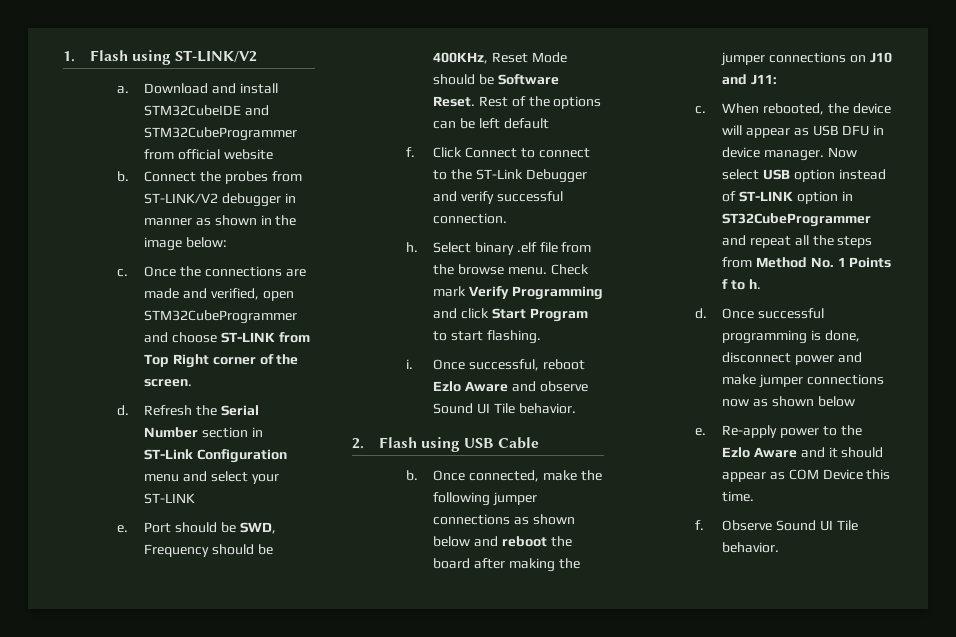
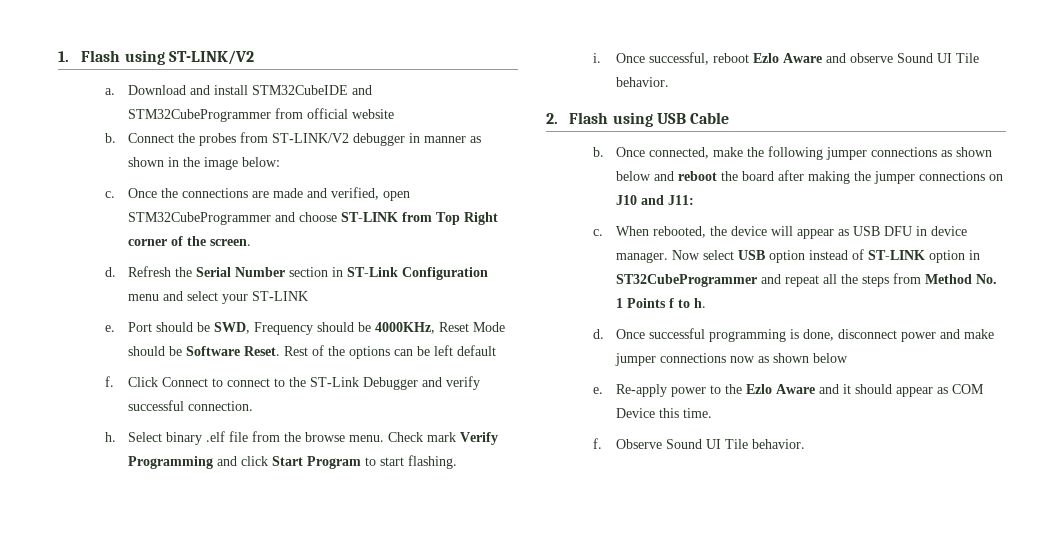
- Port should be SWD, Frequency should be 400KHz, Reset Mode should be Software Reset.
+ Port should be SWD, Frequency should be 4000KHz, Reset Mode should be Software Reset.

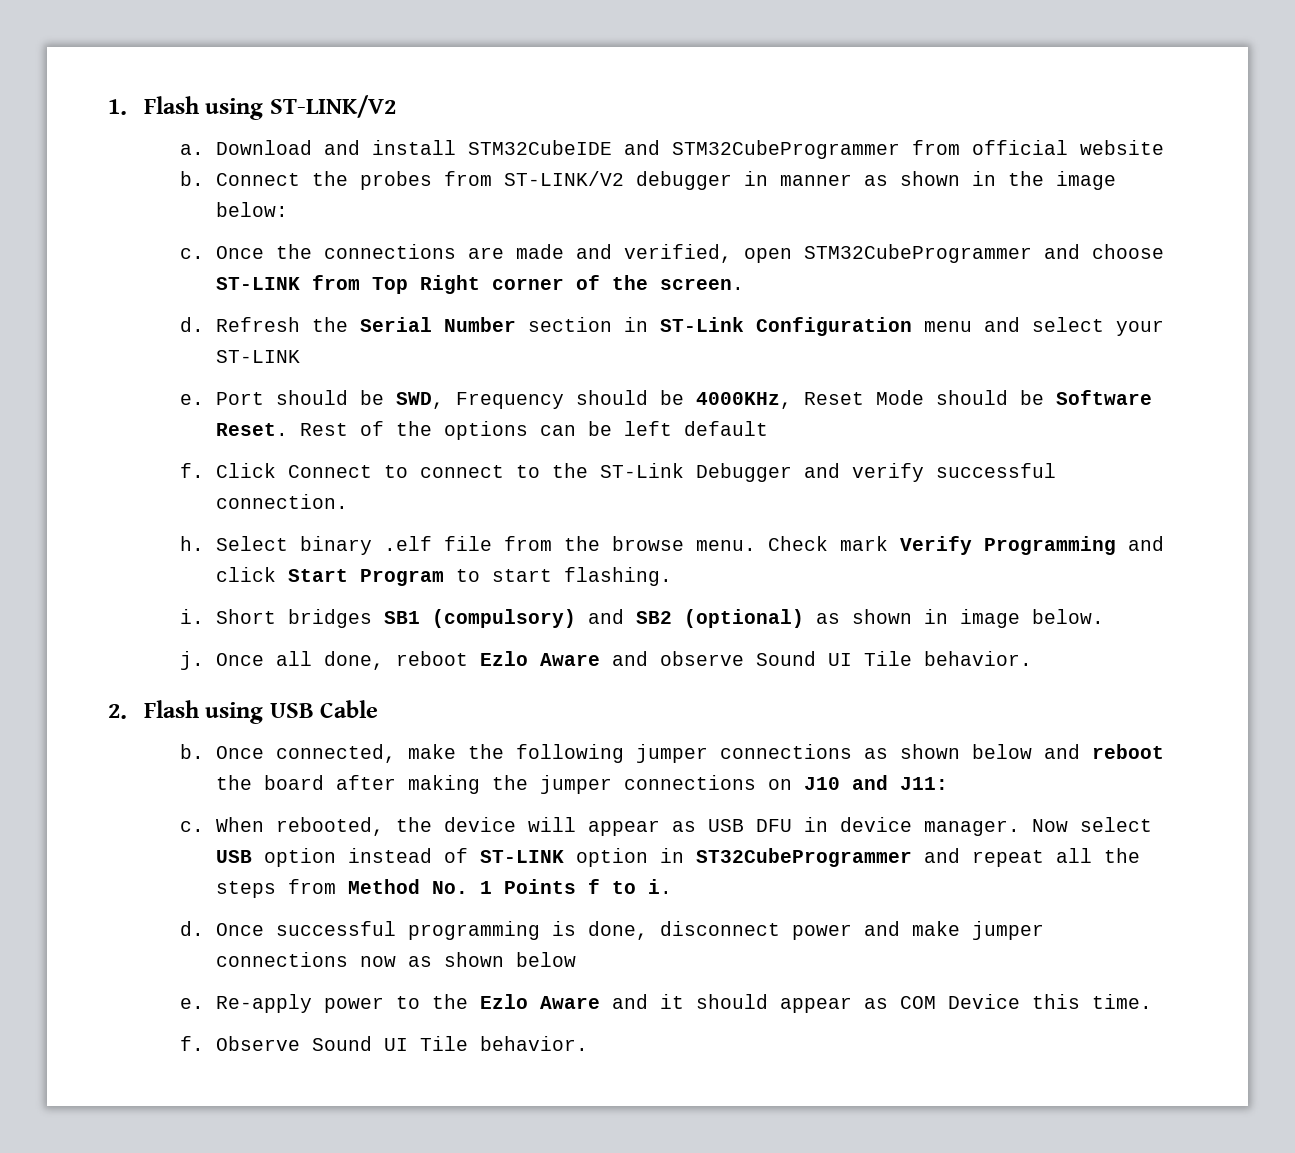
- Once successful, reboot Ezlo Aware and observe Sound UI Tile behavior.
+ Short bridges SB1 (compulsory) and SB2 (optional) as shown in image below.
+ j. Once all done, reboot Ezlo Aware and observe Sound UI Tile behavior.
- Now select USB option instead of ST-LINK option in ST32CubeProgrammer and repeat all the steps from Method No. 1 Points f to h.
+ Now select USB option instead of ST-LINK option in ST32CubeProgrammer and repeat all the steps from Method No. 1 Points f to i.

